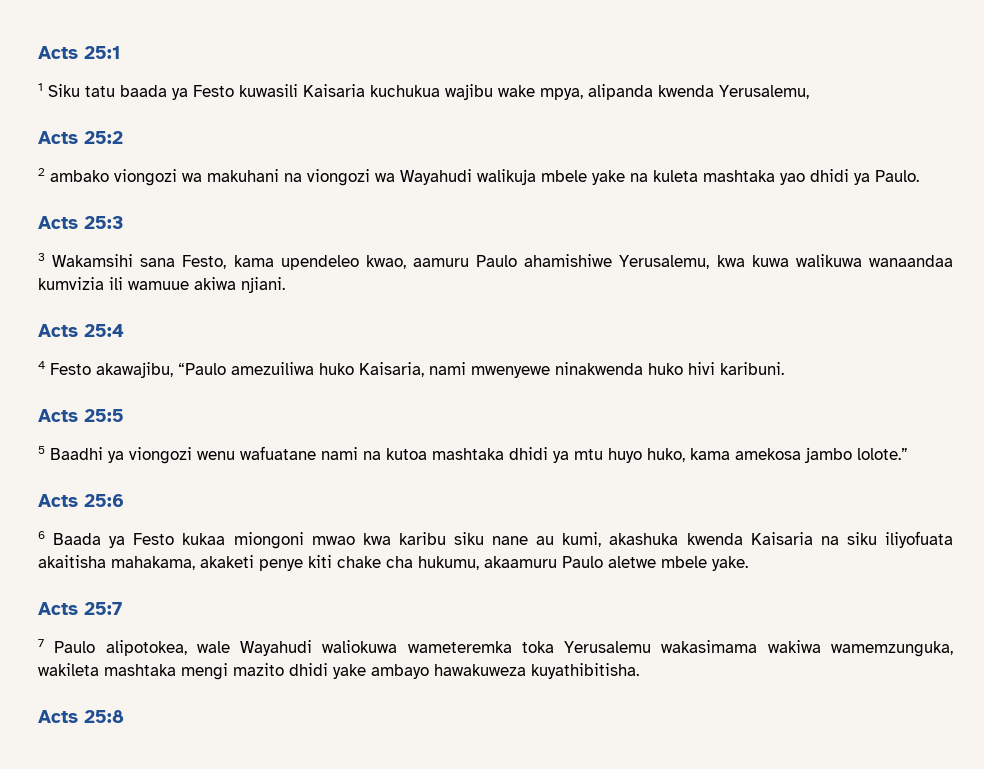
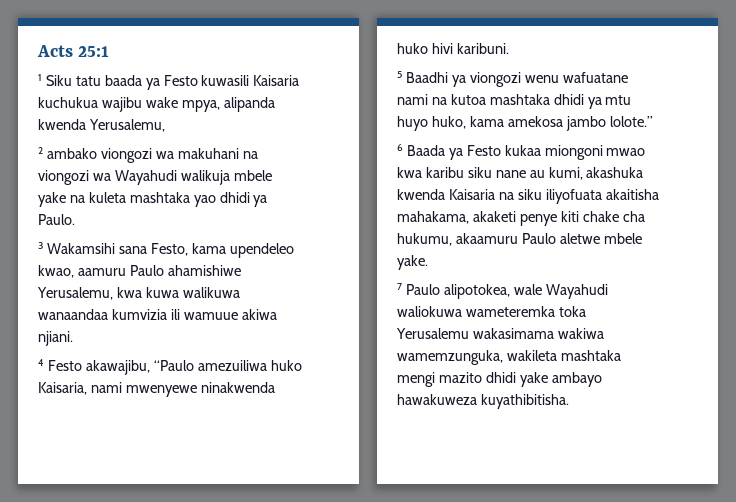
- Acts 25:2
- Acts 25:3
- Acts 25:4
- Acts 25:5
- Acts 25:6
- Acts 25:7
- Acts 25:8

